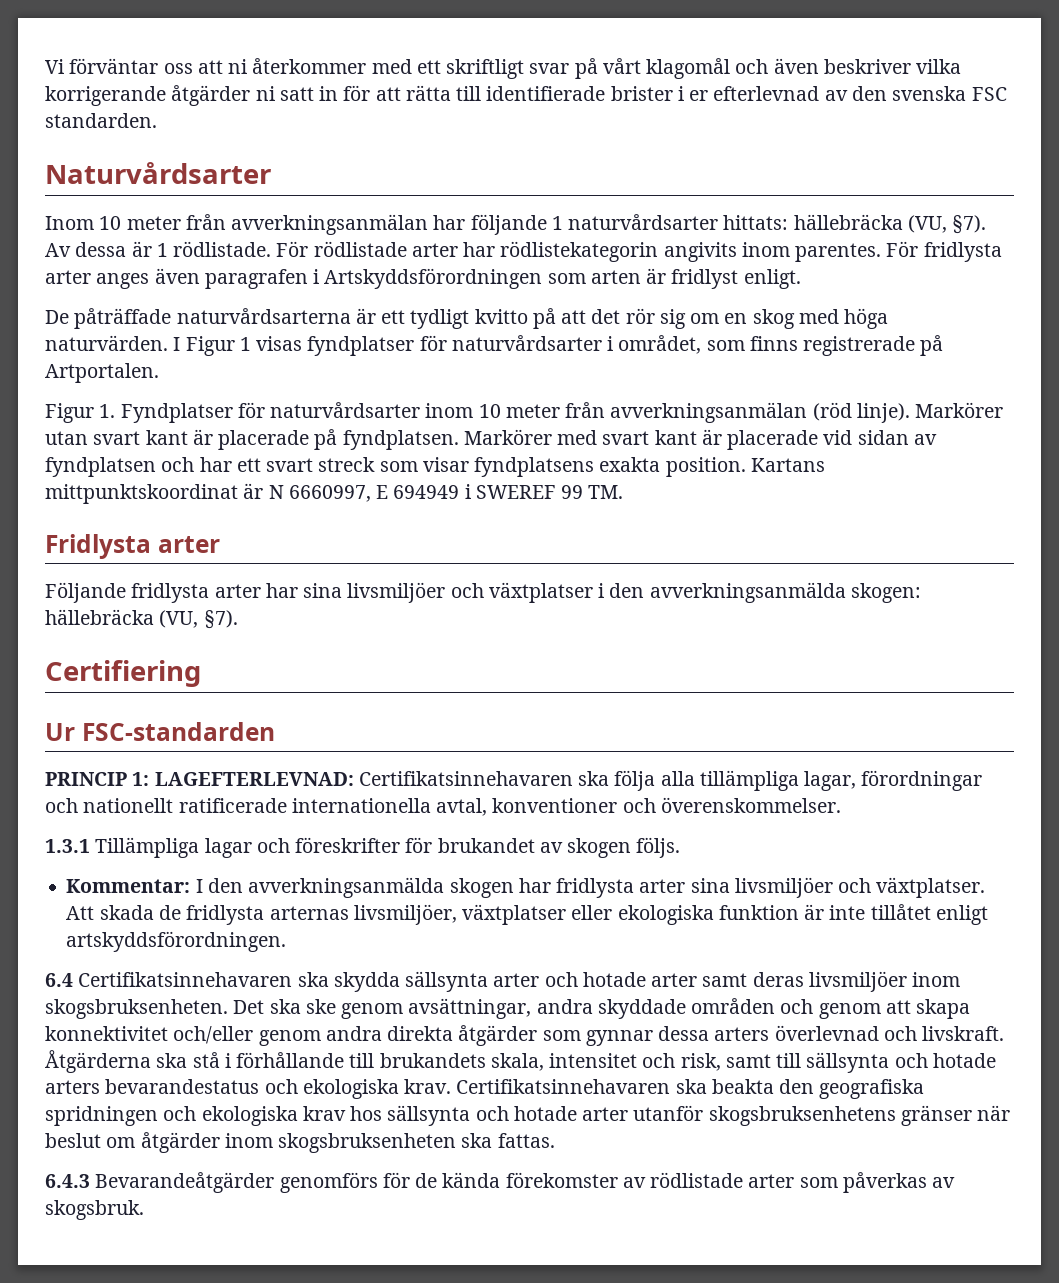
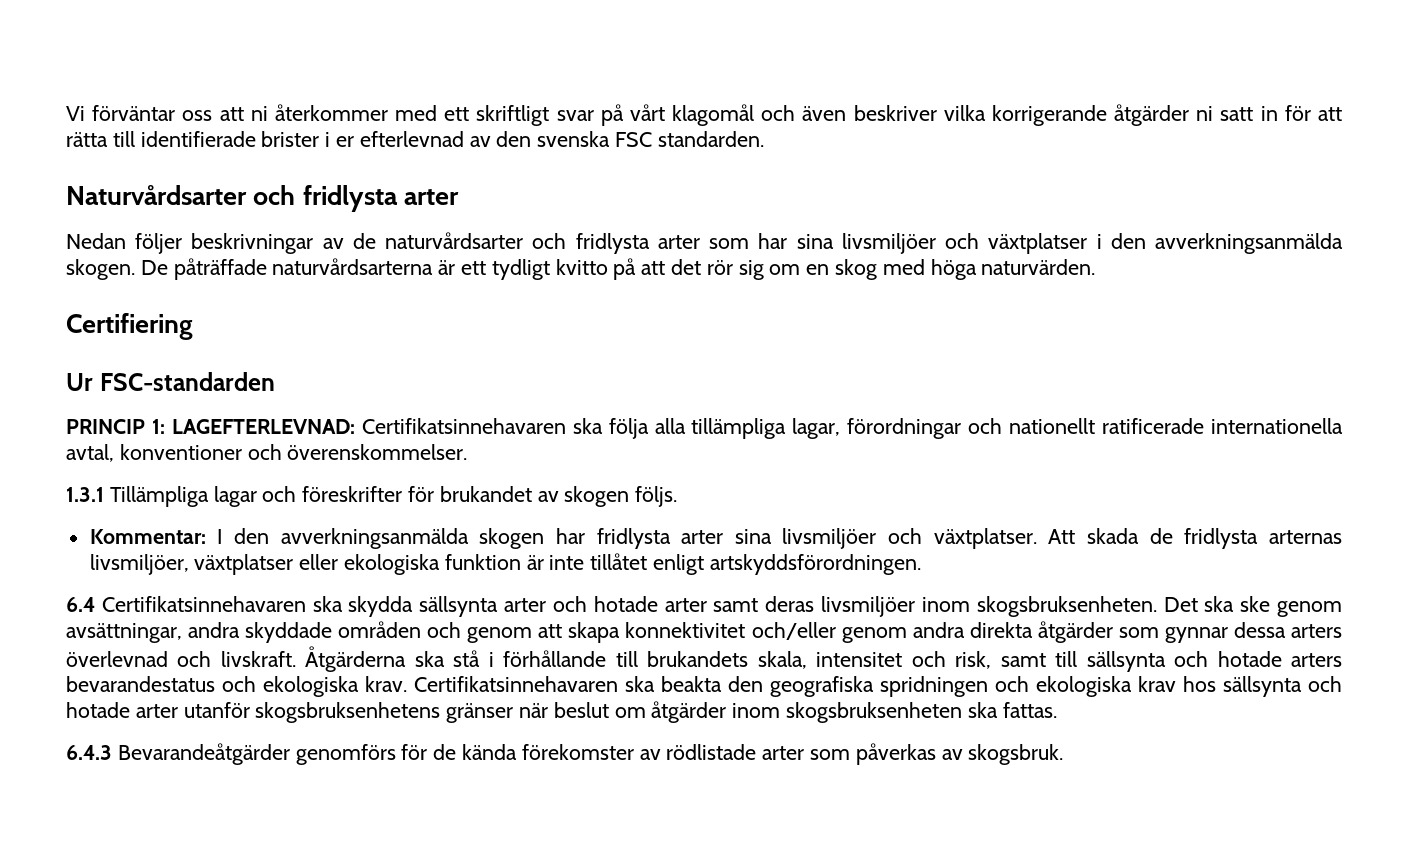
- Naturvårdsarter
- Inom 10 meter från avverkningsanmälan har följande 1 naturvårdsarter hittats: hällebräcka (VU, §7). Av dessa är 1 rödlistade. För rödlistade arter har rödlistekategorin angivits inom parentes. För fridlysta arter anges även paragrafen i Artskyddsförordningen som arten är fridlyst enligt.
- De påträffade naturvårdsarterna är ett tydligt kvitto på att det rör sig om en skog med höga naturvärden. I Figur 1 visas fyndplatser för naturvårdsarter i området, som finns registrerade på Artportalen.
- Figur 1. Fyndplatser för naturvårdsarter inom 10 meter från avverkningsanmälan (röd linje). Markörer utan svart kant är placerade på fyndplatsen. Markörer med svart kant är placerade vid sidan av fyndplatsen och har ett svart streck som visar fyndplatsens exakta position. Kartans mittpunktskoordinat är N 6660997, E 694949 i SWEREF 99 TM.
- Fridlysta arter
- Följande fridlysta arter har sina livsmiljöer och växtplatser i den avverkningsanmälda skogen: hällebräcka (VU, §7).
+ Naturvårdsarter och fridlysta arter
+ Nedan följer beskrivningar av de naturvårdsarter och fridlysta arter som har sina livsmiljöer och växtplatser i den avverkningsanmälda skogen. De påträffade naturvårdsarterna är ett tydligt kvitto på att det rör sig om en skog med höga naturvärden.

